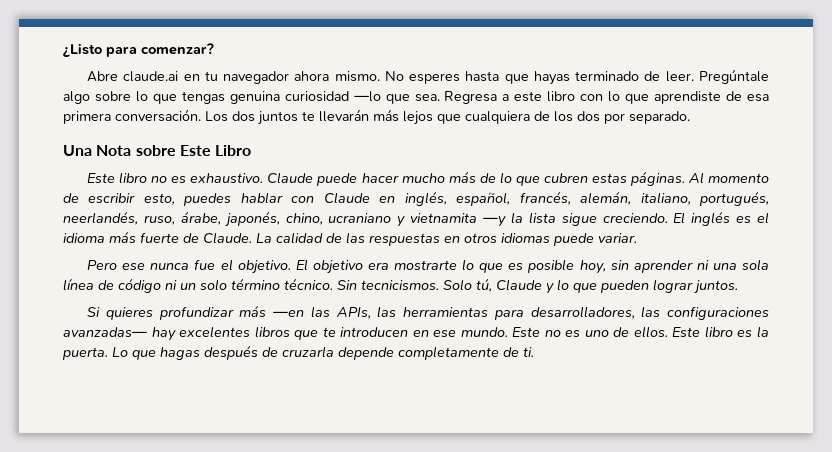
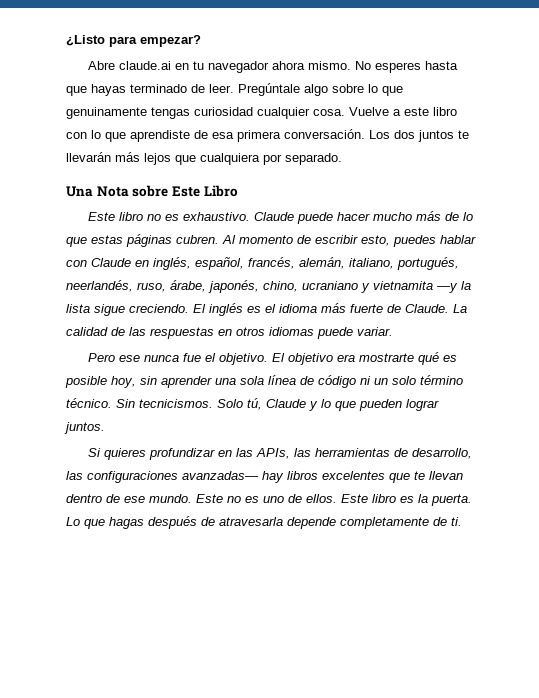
- ¿Listo para comenzar?
+ ¿Listo para empezar?
- Pregúntale algo sobre lo que tengas genuina curiosidad —lo que sea. Regresa a este libro con lo que aprendiste de esa primera conversación.
+ Pregúntale algo sobre lo que genuinamente tengas curiosidad cualquier cosa. Vuelve a este libro con lo que aprendiste de esa primera conversación.
- Los dos juntos te llevarán más lejos que cualquiera de los dos por separado.
+ Los dos juntos te llevarán más lejos que cualquiera por separado.
- Claude puede hacer mucho más de lo que cubren estas páginas.
+ Claude puede hacer mucho más de lo que estas páginas cubren.
- El objetivo era mostrarte lo que es posible hoy, sin aprender ni una sola línea de código ni un solo término técnico.
+ El objetivo era mostrarte qué es posible hoy, sin aprender una sola línea de código ni un solo término técnico.
- Si quieres profundizar más —en las APIs, las herramientas para desarrolladores, las configuraciones avanzadas— hay excelentes libros que te introducen en ese mundo.
+ Si quieres profundizar en las APIs, las herramientas de desarrollo, las configuraciones avanzadas— hay libros excelentes que te llevan dentro de ese mundo.
- Lo que hagas después de cruzarla depende completamente de ti.
+ Lo que hagas después de atravesarla depende completamente de ti.

